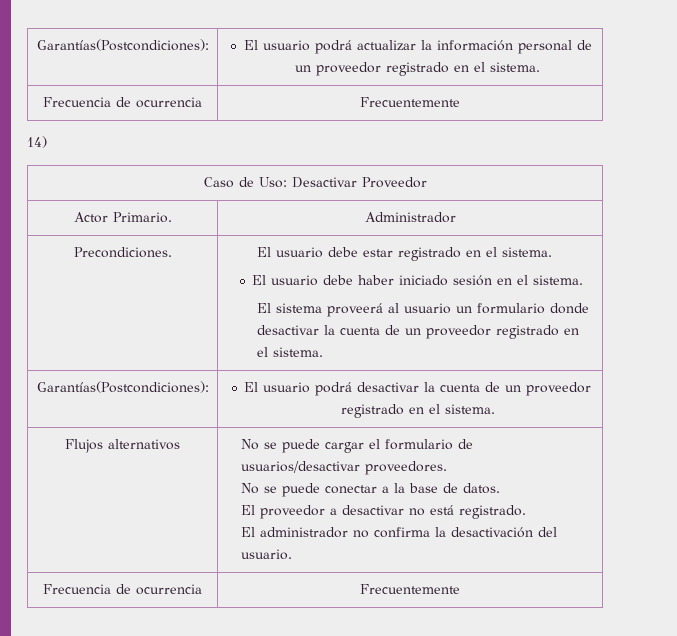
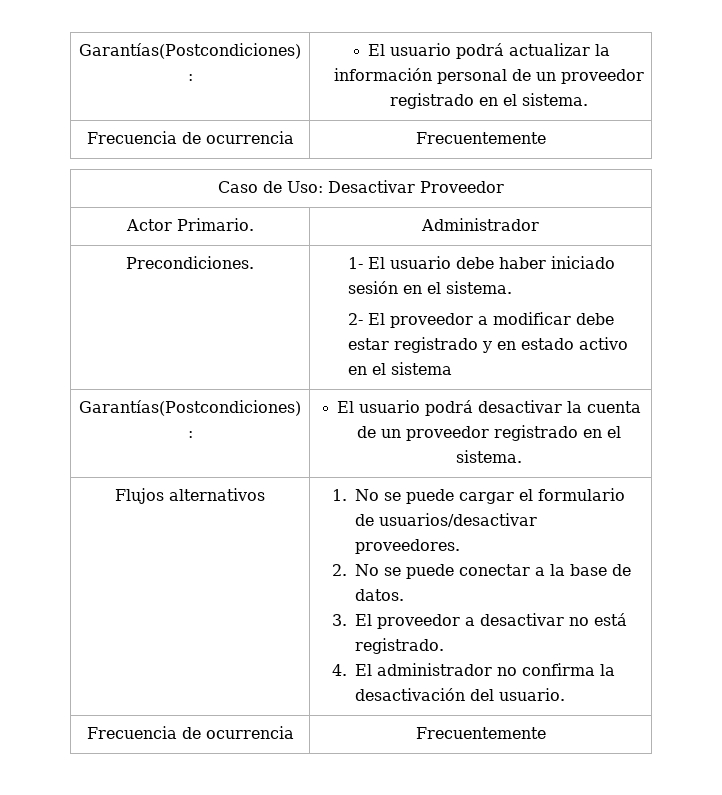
- 14)
- Precondiciones. | El usuario debe estar registrado en el sistema.
- El usuario debe haber iniciado sesión en el sistema.
- El sistema proveerá al usuario un formulario donde desactivar la cuenta de un proveedor registrado en el sistema.
+ Precondiciones. | 1- El usuario debe haber iniciado sesión en el sistema.
+ 2- El proveedor a modificar debe estar registrado y en estado activo en el sistema
- Flujos alternativos | No se puede cargar el formulario de usuarios/desactivar proveedores.
- No se puede conectar a la base de datos.
- El proveedor a desactivar no está registrado.
- El administrador no confirma la desactivación del usuario.
+ Flujos alternativos | 1. No se puede cargar el formulario de usuarios/desactivar proveedores.
+ 2. No se puede conectar a la base de datos.
+ 3. El proveedor a desactivar no está registrado.
+ 4. El administrador no confirma la desactivación del usuario.

